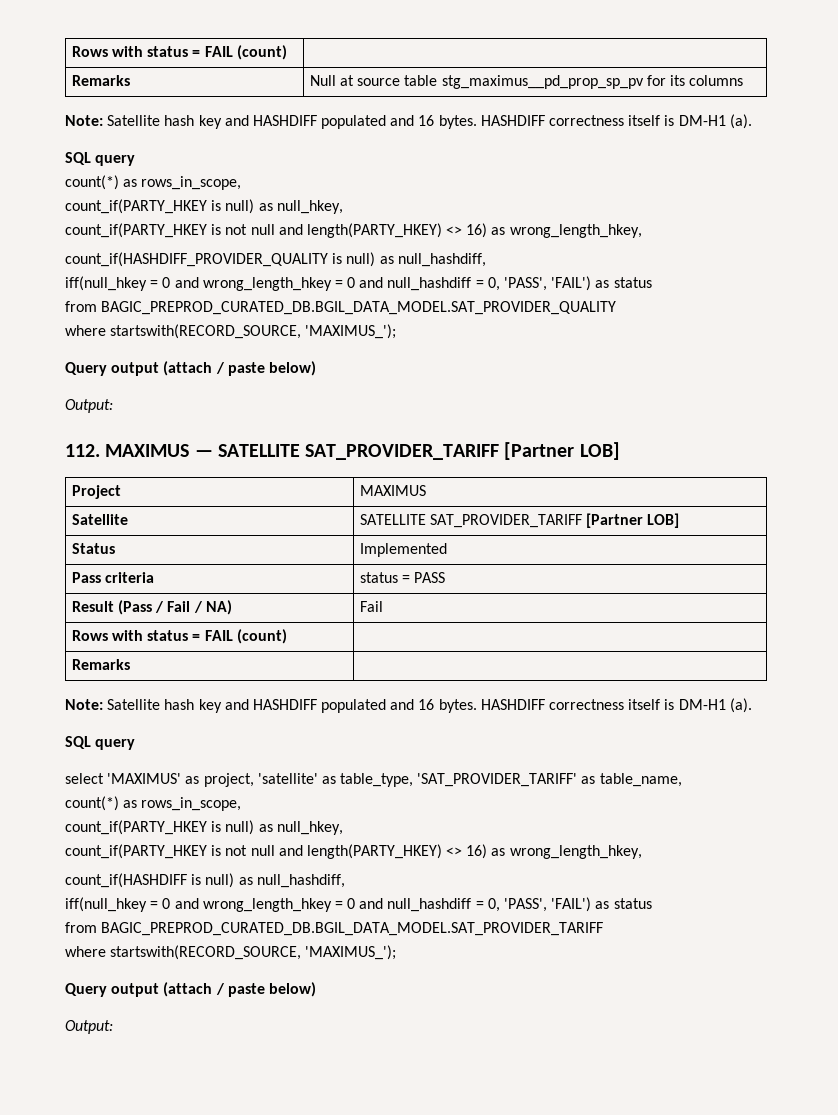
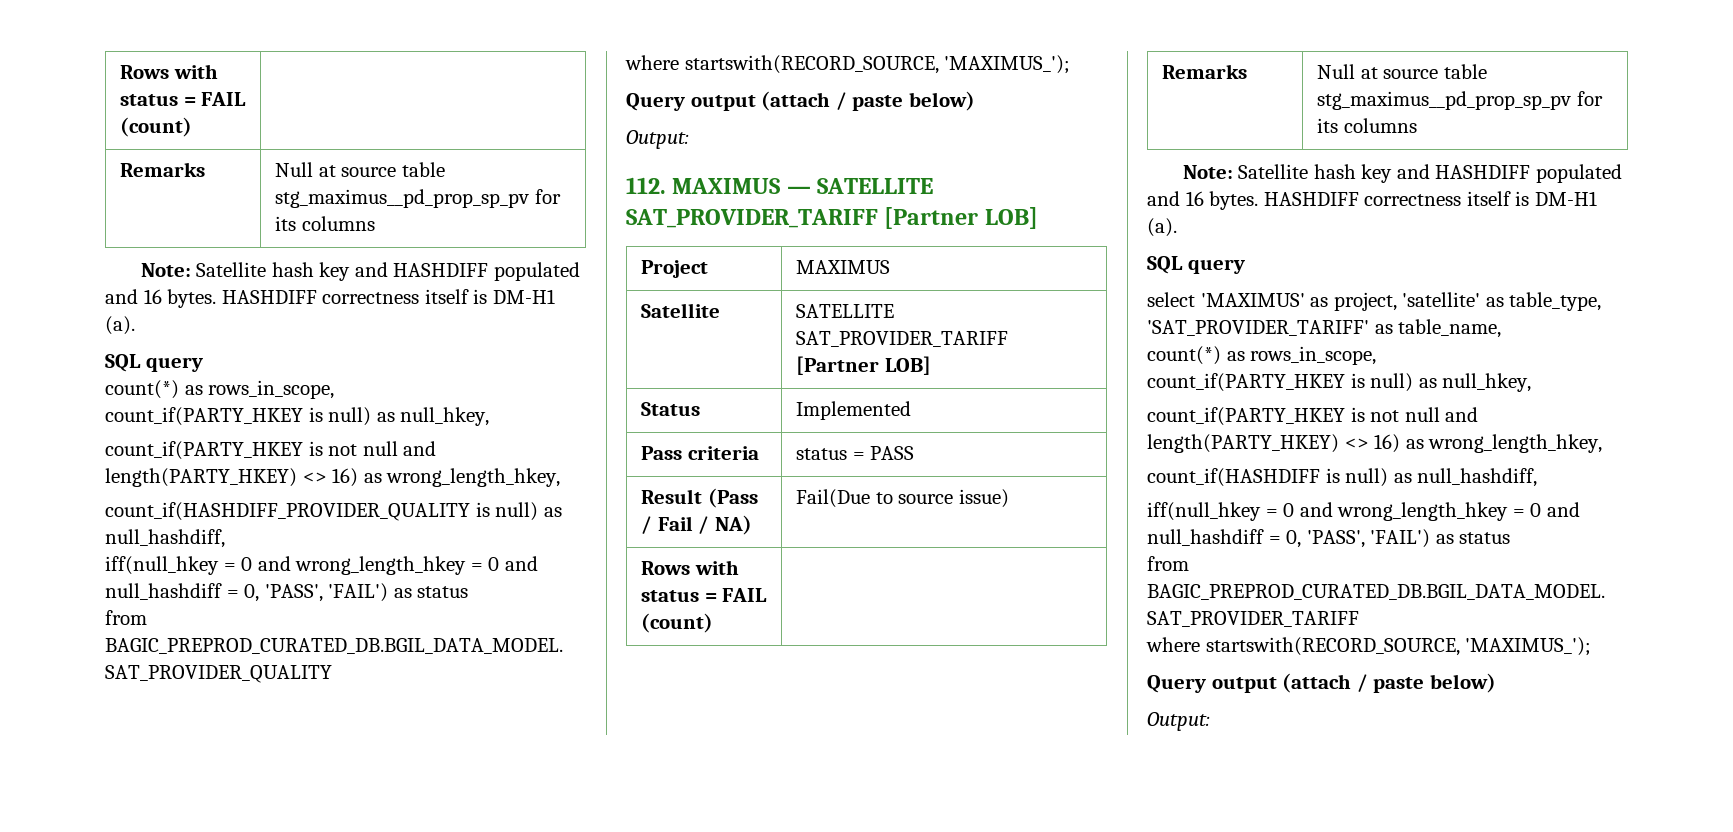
- Result (Pass / Fail / NA) | Fail
+ Result (Pass / Fail / NA) | Fail(Due to source issue)
  Rows with status = FAIL (count) |
- Remarks |
+ Remarks | Null at source table stg_maximus__pd_prop_sp_pv for its columns

